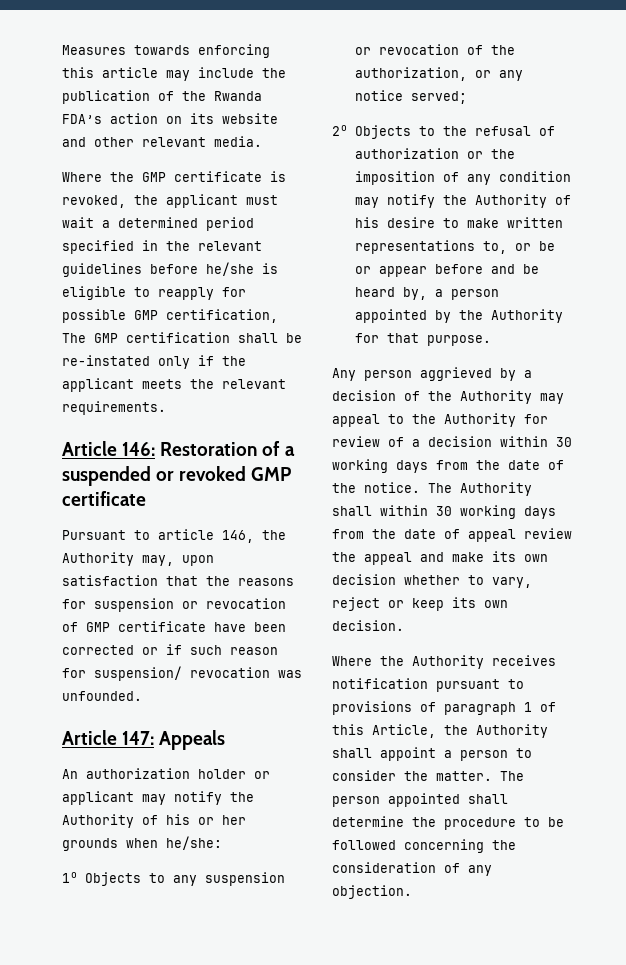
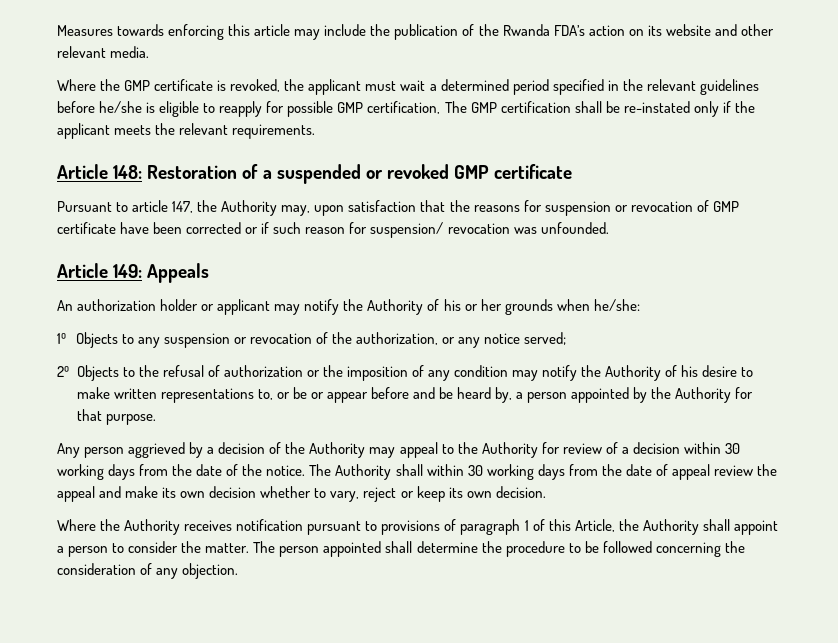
- Article 146: Restoration of a suspended or revoked GMP certificate
+ Article 148: Restoration of a suspended or revoked GMP certificate
- Pursuant to article 146, the Authority may, upon satisfaction that the reasons for suspension or revocation of GMP certificate have been corrected or if such reason for suspension/ revocation was unfounded.
+ Pursuant to article 147, the Authority may, upon satisfaction that the reasons for suspension or revocation of GMP certificate have been corrected or if such reason for suspension/ revocation was unfounded.
- Article 147: Appeals
+ Article 149: Appeals

